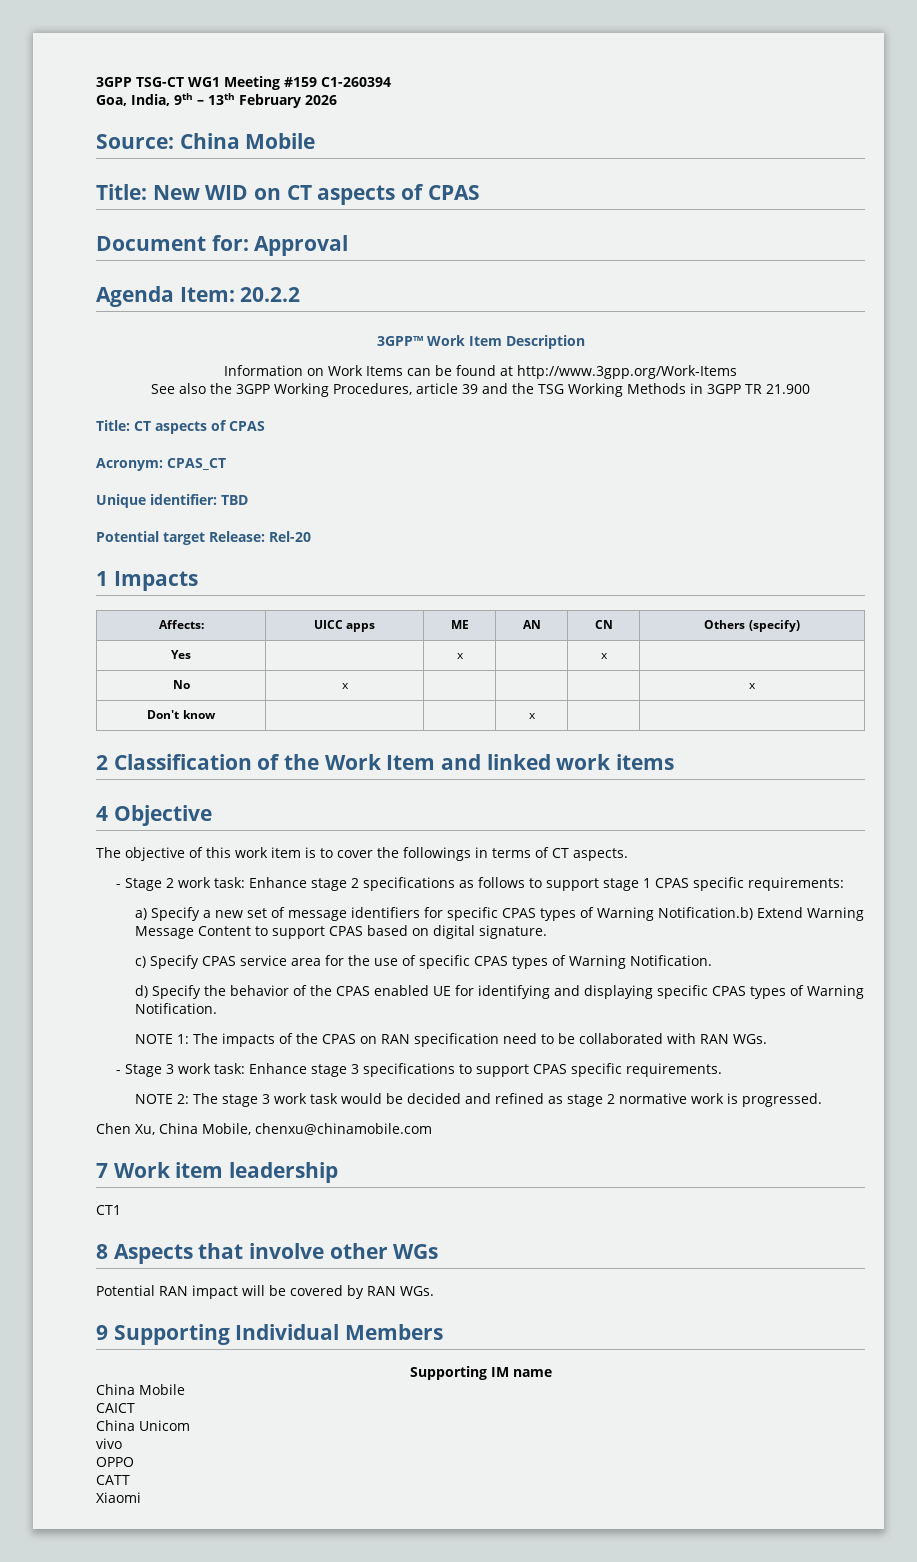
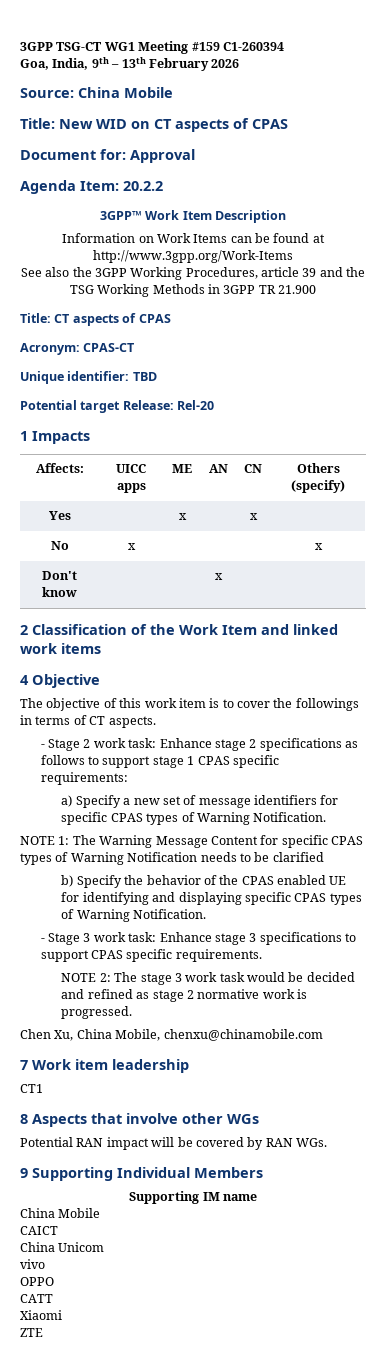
- Acronym: CPAS_CT
+ Acronym: CPAS-CT
- a) Specify a new set of message identifiers for specific CPAS types of Warning Notification.b) Extend Warning Message Content to support CPAS based on digital signature.
- c) Specify CPAS service area for the use of specific CPAS types of Warning Notification.
- d) Specify the behavior of the CPAS enabled UE for identifying and displaying specific CPAS types of Warning Notification.
+ a) Specify a new set of message identifiers for specific CPAS types of Warning Notification.
+ NOTE 1: The Warning Message Content for specific CPAS types of Warning Notification needs to be clarified
+ b) Specify the behavior of the CPAS enabled UE for identifying and displaying specific CPAS types of Warning Notification.
- NOTE 1: The impacts of the CPAS on RAN specification need to be collaborated with RAN WGs.
+ ZTE

